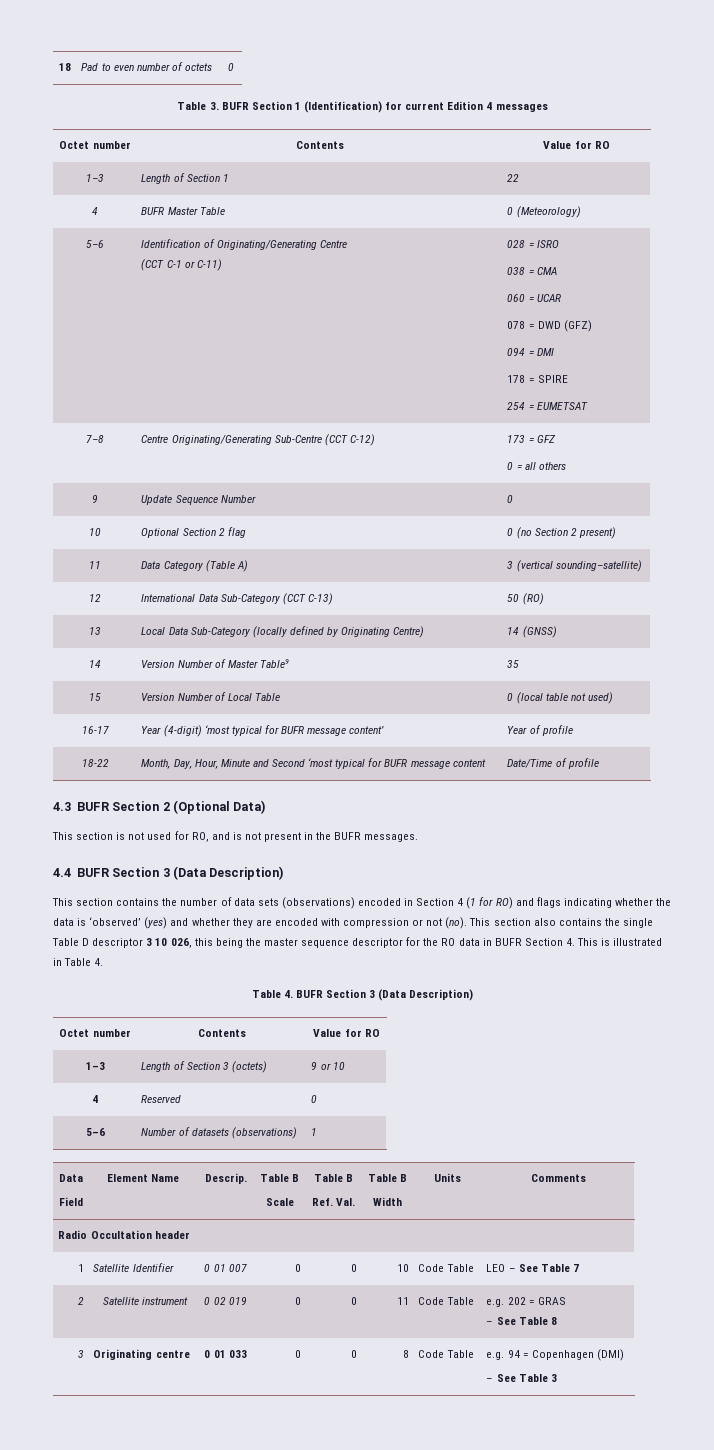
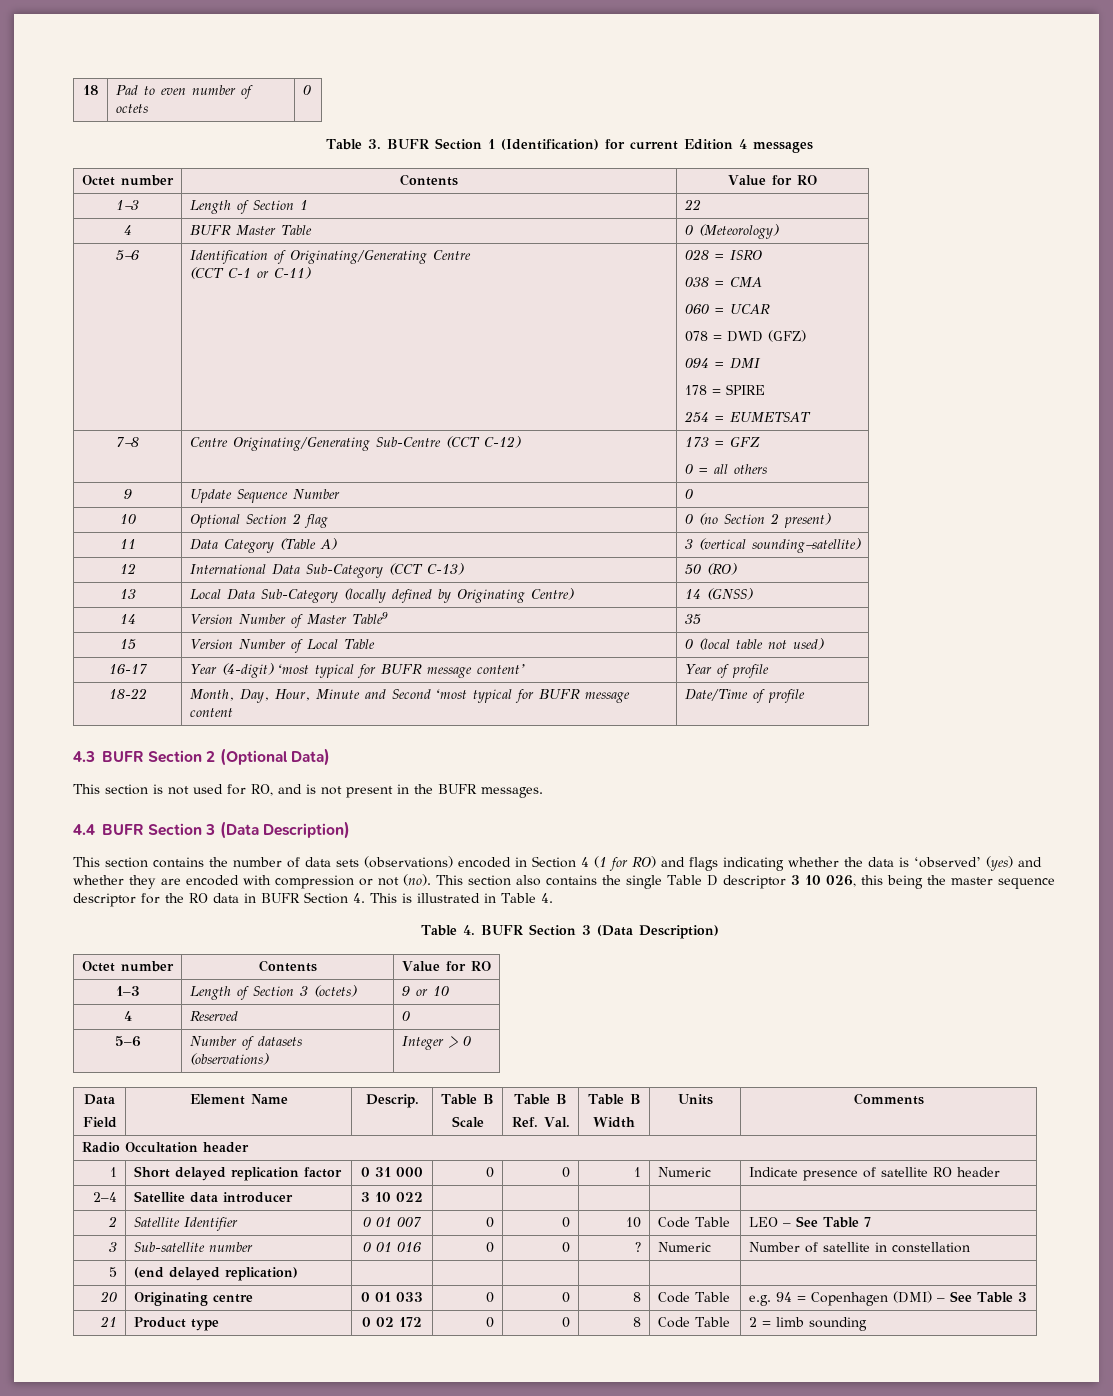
- 5–6 | Number of datasets (observations) | 1
+ 5–6 | Number of datasets (observations) | Integer > 0
- 1 | Satellite Identifier | 0 01 007 | 0 | 0 | 10 | Code Table | LEO – See Table 7
+ 1 | Short delayed replication factor | 0 31 000 | 0 | 0 | 1 | Numeric | Indicate presence of satellite RO header
+ 2–4 | Satellite data introducer | 3 10 022 | | | | |
+ 2 | Satellite Identifier | 0 01 007 | 0 | 0 | 10 | Code Table | LEO – See Table 7
- 2 | Satellite instrument | 0 02 019 | 0 | 0 | 11 | Code Table | e.g. 202 = GRAS
- – See Table 8
- 3 | Originating centre | 0 01 033 | 0 | 0 | 8 | Code Table | e.g. 94 = Copenhagen (DMI)
- – See Table 3
+ 3 | Sub-satellite number | 0 01 016 | 0 | 0 | ? | Numeric | Number of satellite in constellation
+ 5 | (end delayed replication) | | | | | |
+ 20 | Originating centre | 0 01 033 | 0 | 0 | 8 | Code Table | e.g. 94 = Copenhagen (DMI) – See Table 3
+ 21 | Product type | 0 02 172 | 0 | 0 | 8 | Code Table | 2 = limb sounding

